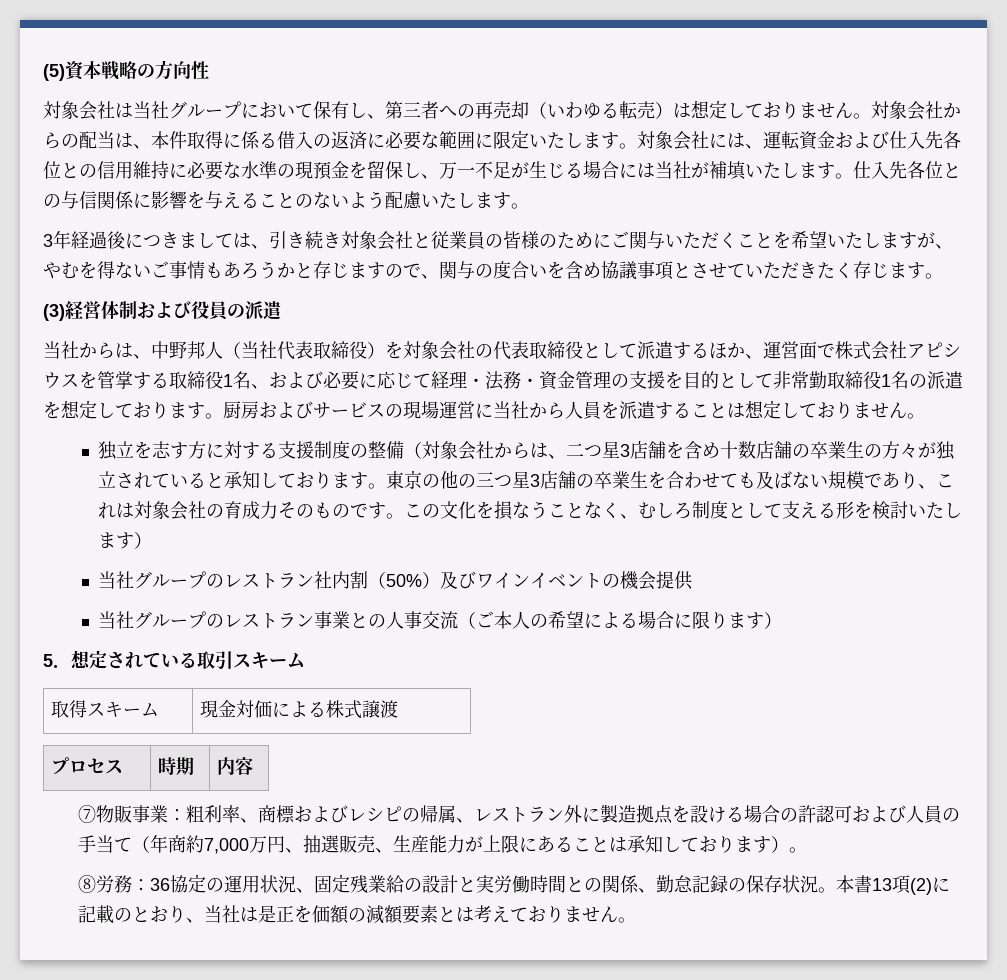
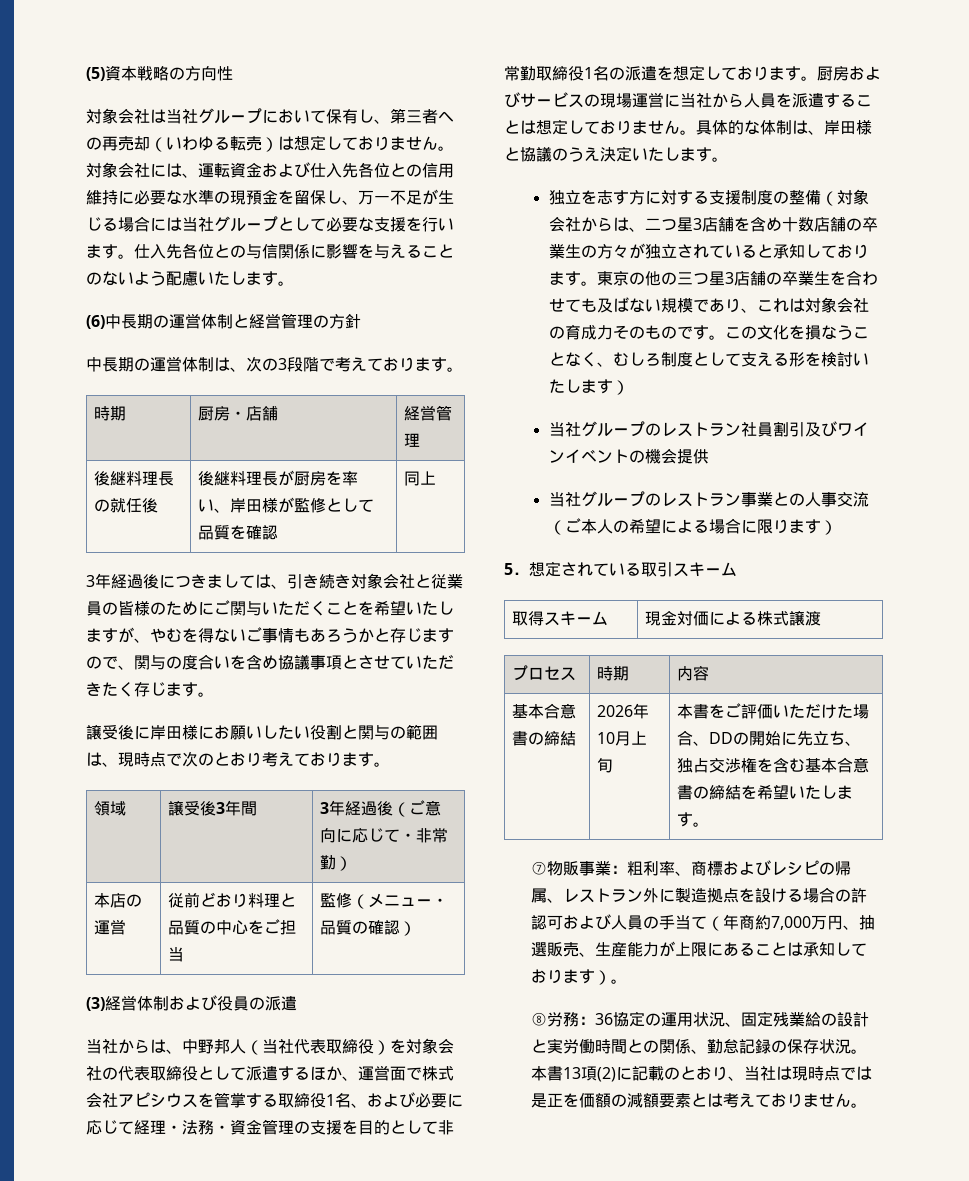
- 対象会社からの配当は、本件取得に係る借入の返済に必要な範囲に限定いたします。対象会社には、運転資金および仕入先各位との信用維持に必要な水準の現預金を留保し、万一不足が生じる場合には当社が補填いたします。
+ 対象会社には、運転資金および仕入先各位との信用維持に必要な水準の現預金を留保し、万一不足が生じる場合には当社グループとして必要な支援を行います。
+ (6)中長期の運営体制と経営管理の方針
+ 中長期の運営体制は、次の3段階で考えております。
+ 時期 | 厨房・店舗 | 経営管理
+ 後継料理長の就任後 | 後継料理長が厨房を率い、岸田様が監修として品質を確認 | 同上
+ 譲受後に岸田様にお願いしたい役割と関与の範囲は、現時点で次のとおり考えております。
+ 領域 | 譲受後3年間 | 3年経過後（ご意向に応じて・非常勤）
+ 本店の運営 | 従前どおり料理と品質の中心をご担当 | 監修（メニュー・品質の確認）
+ 具体的な体制は、岸田様と協議のうえ決定いたします。
- 当社グループのレストラン社内割（50%）及びワインイベントの機会提供
+ 当社グループのレストラン社員割引及びワインイベントの機会提供
+ 基本合意書の締結 | 2026年10月上旬 | 本書をご評価いただけた場合、DDの開始に先立ち、独占交渉権を含む基本合意書の締結を希望いたします。
- 本書13項(2)に記載のとおり、当社は是正を価額の減額要素とは考えておりません。
+ 本書13項(2)に記載のとおり、当社は現時点では是正を価額の減額要素とは考えておりません。

